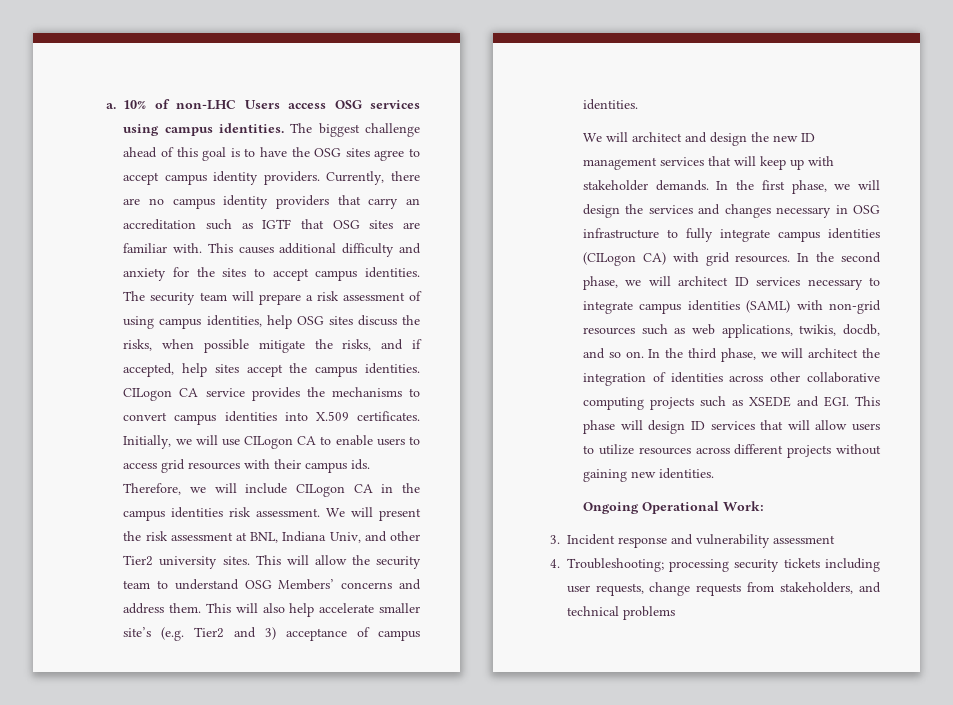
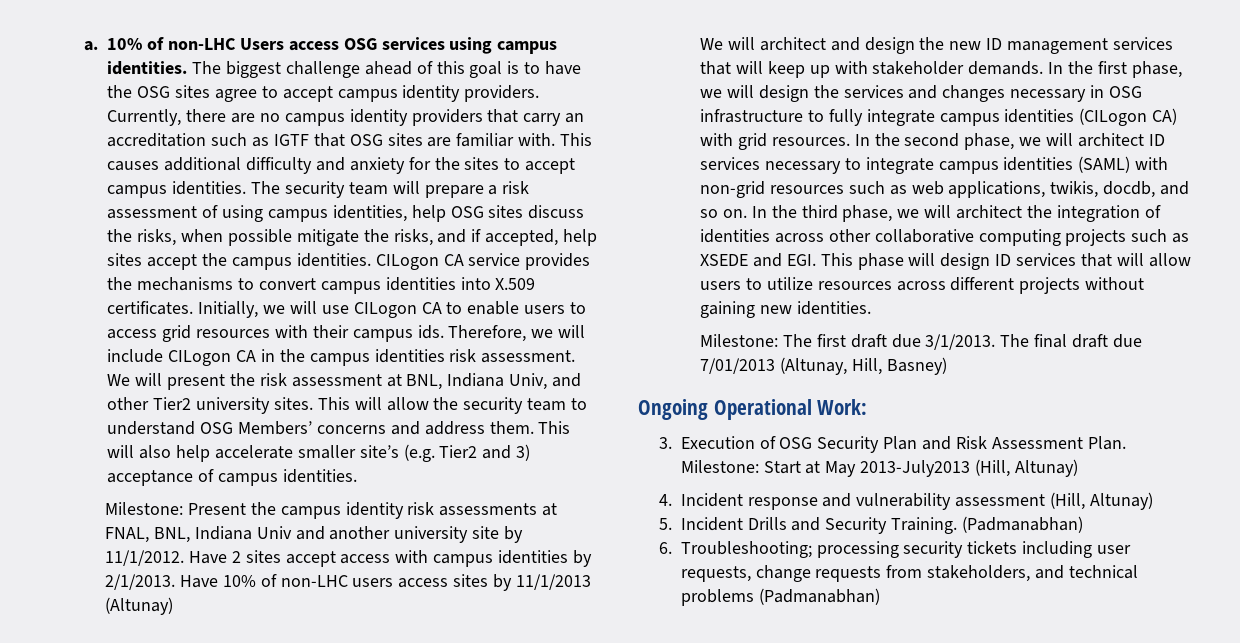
+ Milestone: Present the campus identity risk assessments at FNAL, BNL, Indiana Univ and another university site by 11/1/2012. Have 2 sites accept access with campus identities by 2/1/2013. Have 10% of non-LHC users access sites by 11/1/2013 (Altunay)
+ Milestone: The first draft due 3/1/2013. The final draft due 7/01/2013 (Altunay, Hill, Basney)
  Ongoing Operational Work:
- 3. Incident response and vulnerability assessment
- 4. Troubleshooting; processing security tickets including user requests, change requests from stakeholders, and technical problems
+ 3. Execution of OSG Security Plan and Risk Assessment Plan. Milestone: Start at May 2013-July2013 (Hill, Altunay)
+ 4. Incident response and vulnerability assessment (Hill, Altunay)
+ 5. Incident Drills and Security Training. (Padmanabhan)
+ 6. Troubleshooting; processing security tickets including user requests, change requests from stakeholders, and technical problems (Padmanabhan)

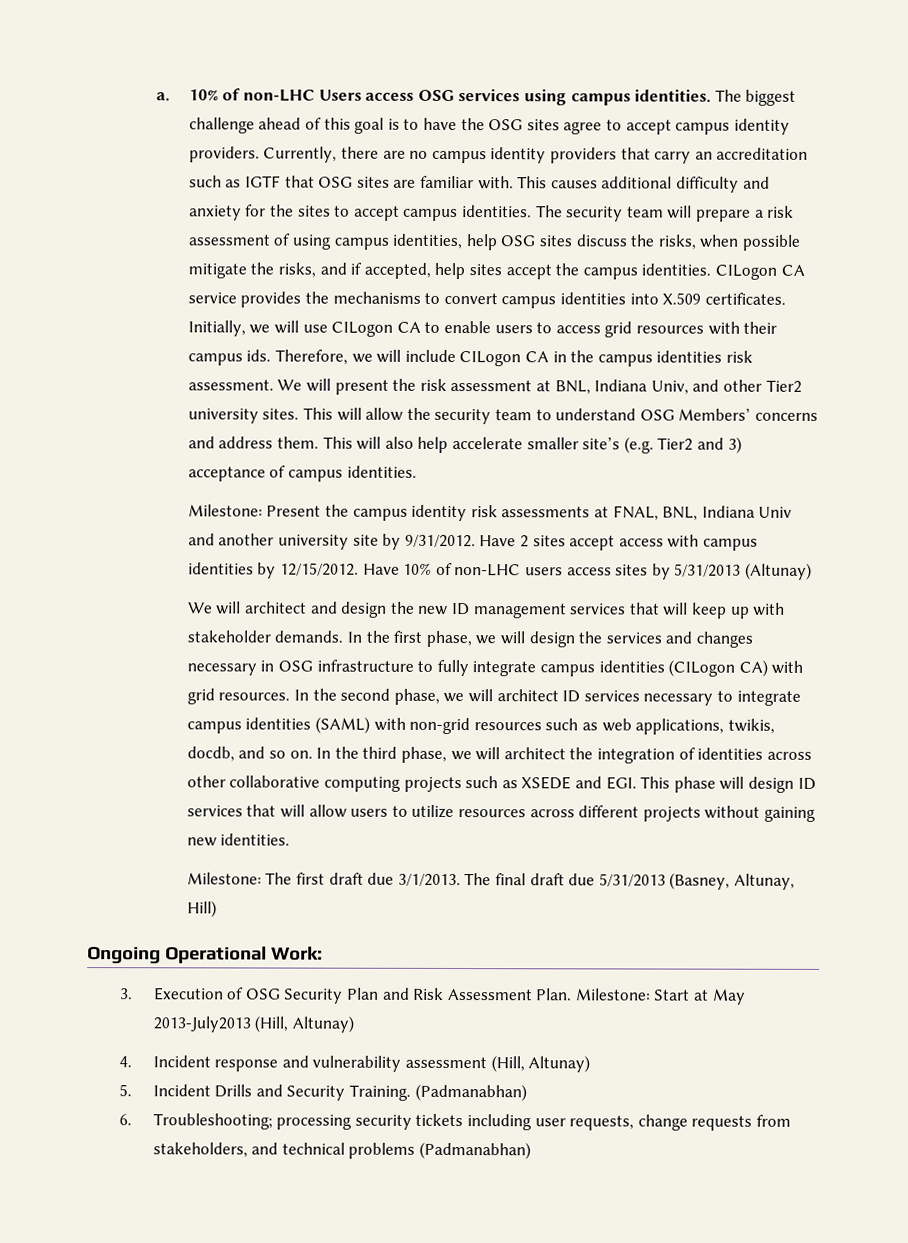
- Milestone: Present the campus identity risk assessments at FNAL, BNL, Indiana Univ and another university site by 11/1/2012.
+ Milestone: Present the campus identity risk assessments at FNAL, BNL, Indiana Univ and another university site by 9/31/2012.
- Have 2 sites accept access with campus identities by 2/1/2013.
+ Have 2 sites accept access with campus identities by 12/15/2012.
- Have 10% of non-LHC users access sites by 11/1/2013 (Altunay)
+ Have 10% of non-LHC users access sites by 5/31/2013 (Altunay)
- The final draft due 7/01/2013 (Altunay, Hill, Basney)
+ The final draft due 5/31/2013 (Basney, Altunay, Hill)

